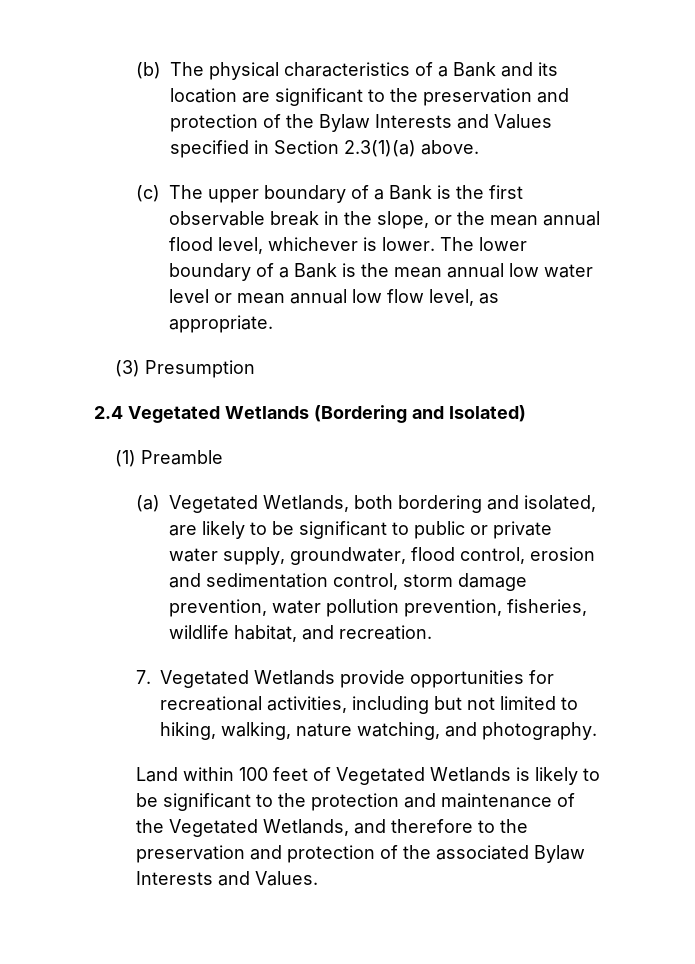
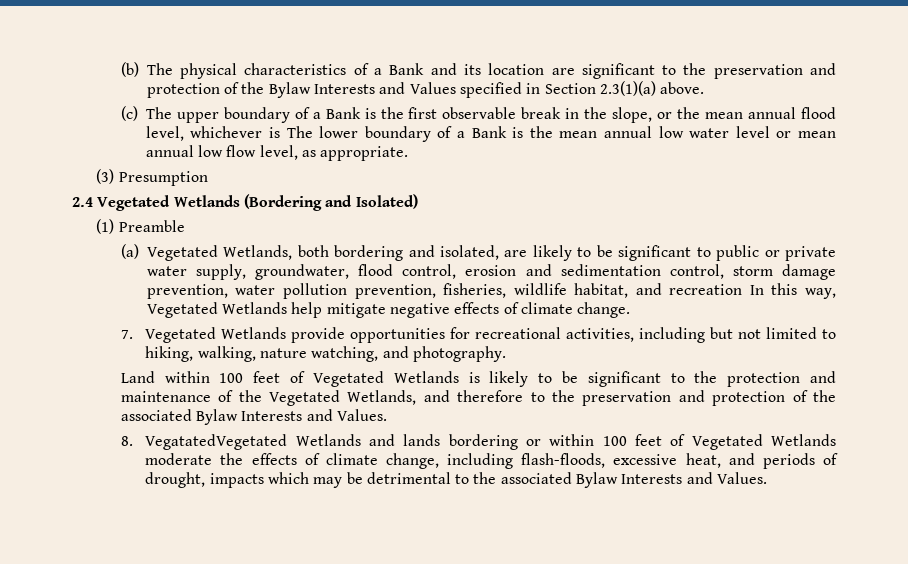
- (c) The upper boundary of a Bank is the first observable break in the slope, or the mean annual flood level, whichever is lower. The lower boundary of a Bank is the mean annual low water level or mean annual low flow level, as appropriate.
+ (c) The upper boundary of a Bank is the first observable break in the slope, or the mean annual flood level, whichever is The lower boundary of a Bank is the mean annual low water level or mean annual low flow level, as appropriate.
- (a) Vegetated Wetlands, both bordering and isolated, are likely to be significant to public or private water supply, groundwater, flood control, erosion and sedimentation control, storm damage prevention, water pollution prevention, fisheries, wildlife habitat, and recreation.
+ (a) Vegetated Wetlands, both bordering and isolated, are likely to be significant to public or private water supply, groundwater, flood control, erosion and sedimentation control, storm damage prevention, water pollution prevention, fisheries, wildlife habitat, and recreation In this way, Vegetated Wetlands help mitigate negative effects of climate change.
+ 8. VegatatedVegetated Wetlands and lands bordering or within 100 feet of Vegetated Wetlands moderate the effects of climate change, including flash-floods, excessive heat, and periods of drought, impacts which may be detrimental to the associated Bylaw Interests and Values.

